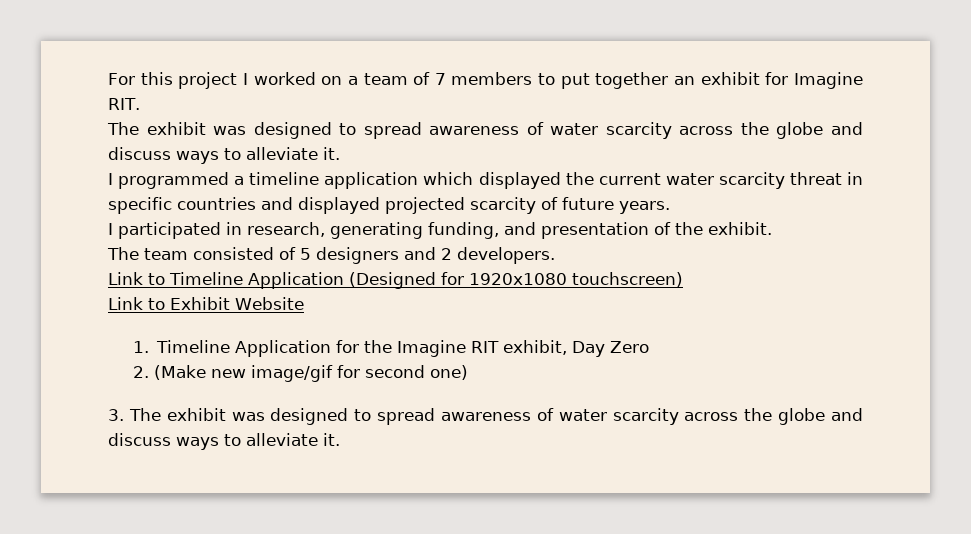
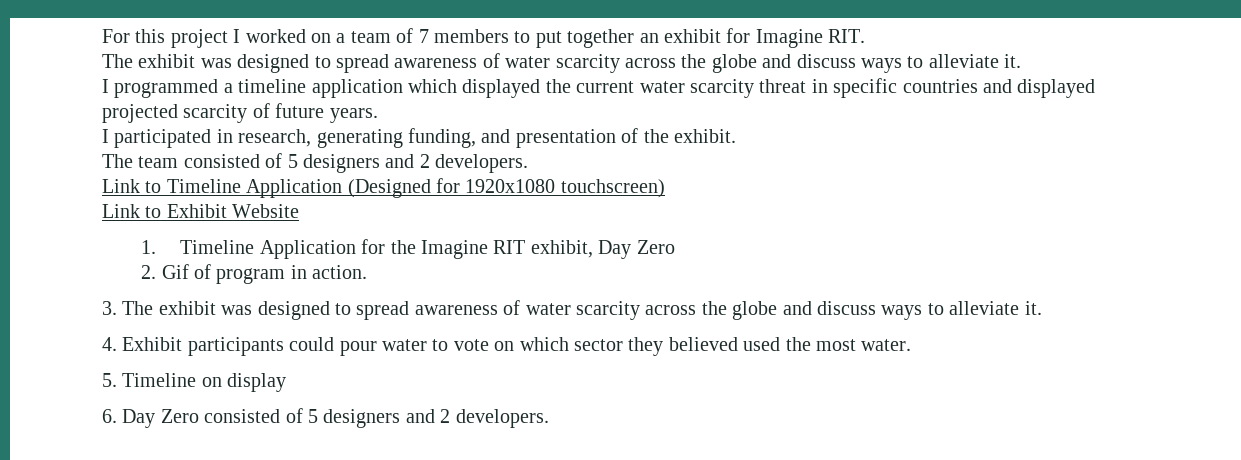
- 2. (Make new image/gif for second one)
+ 2. Gif of program in action.
+ 4. Exhibit participants could pour water to vote on which sector they believed used the most water.
+ 5. Timeline on display
+ 6. Day Zero consisted of 5 designers and 2 developers.

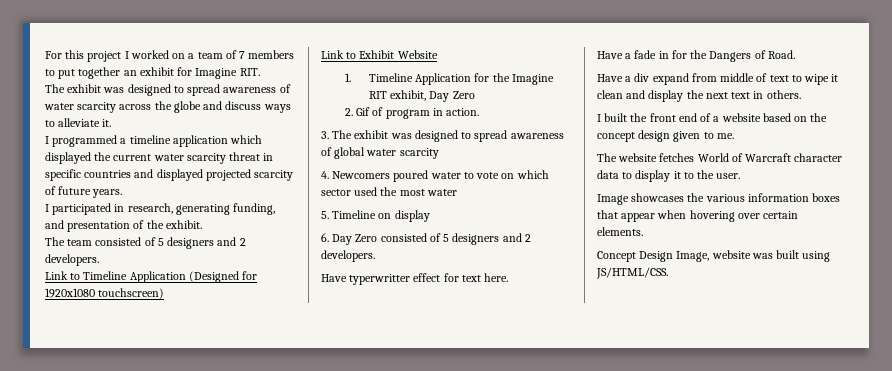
- 3. The exhibit was designed to spread awareness of water scarcity across the globe and discuss ways to alleviate it.
- 4. Exhibit participants could pour water to vote on which sector they believed used the most water.
+ 3. The exhibit was designed to spread awareness of global water scarcity
+ 4. Newcomers poured water to vote on which sector used the most water
+ Have typerwritter effect for text here.
+ Have a fade in for the Dangers of Road.
+ Have a div expand from middle of text to wipe it clean and display the next text in others.
+ I built the front end of a website based on the concept design given to me.
+ The website fetches World of Warcraft character data to display it to the user.
+ Image showcases the various information boxes that appear when hovering over certain elements.
+ Concept Design Image, website was built using JS/HTML/CSS.

